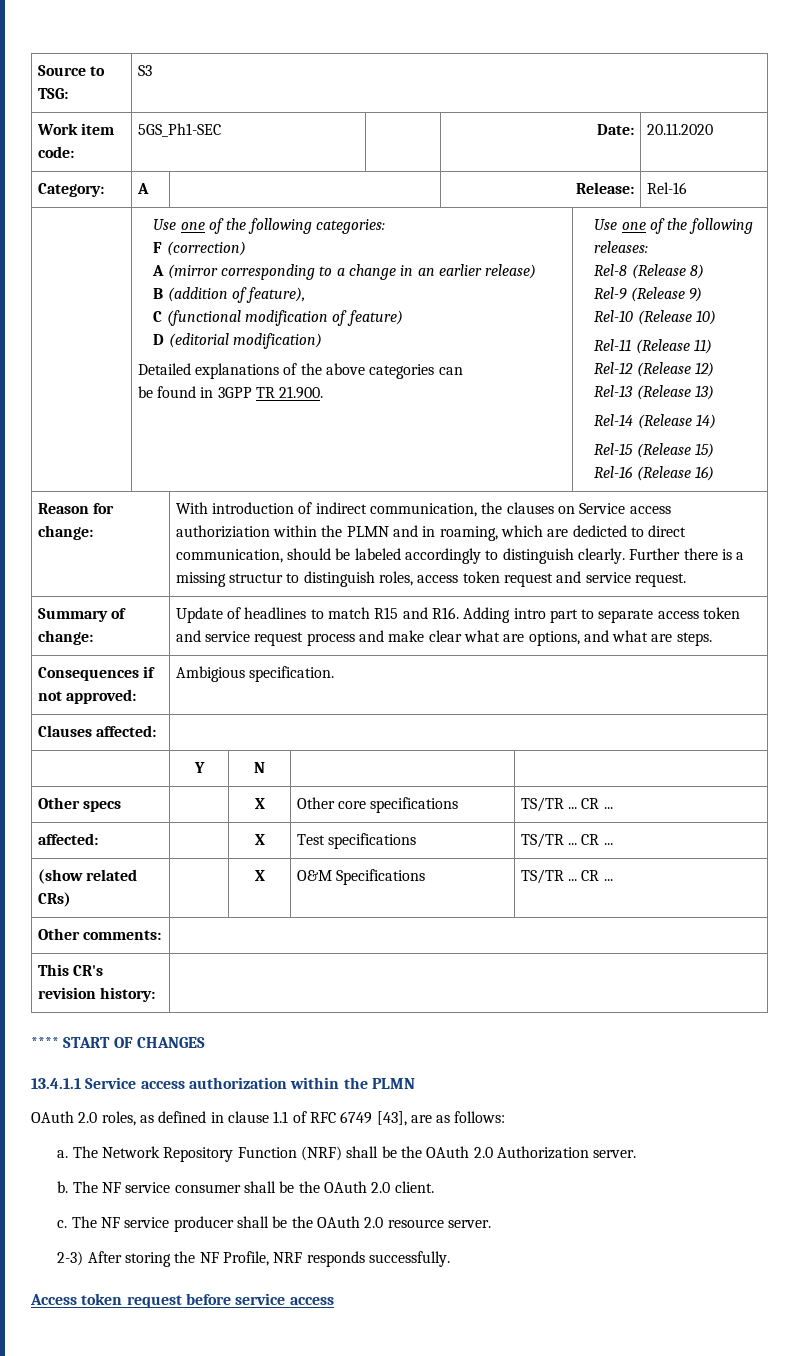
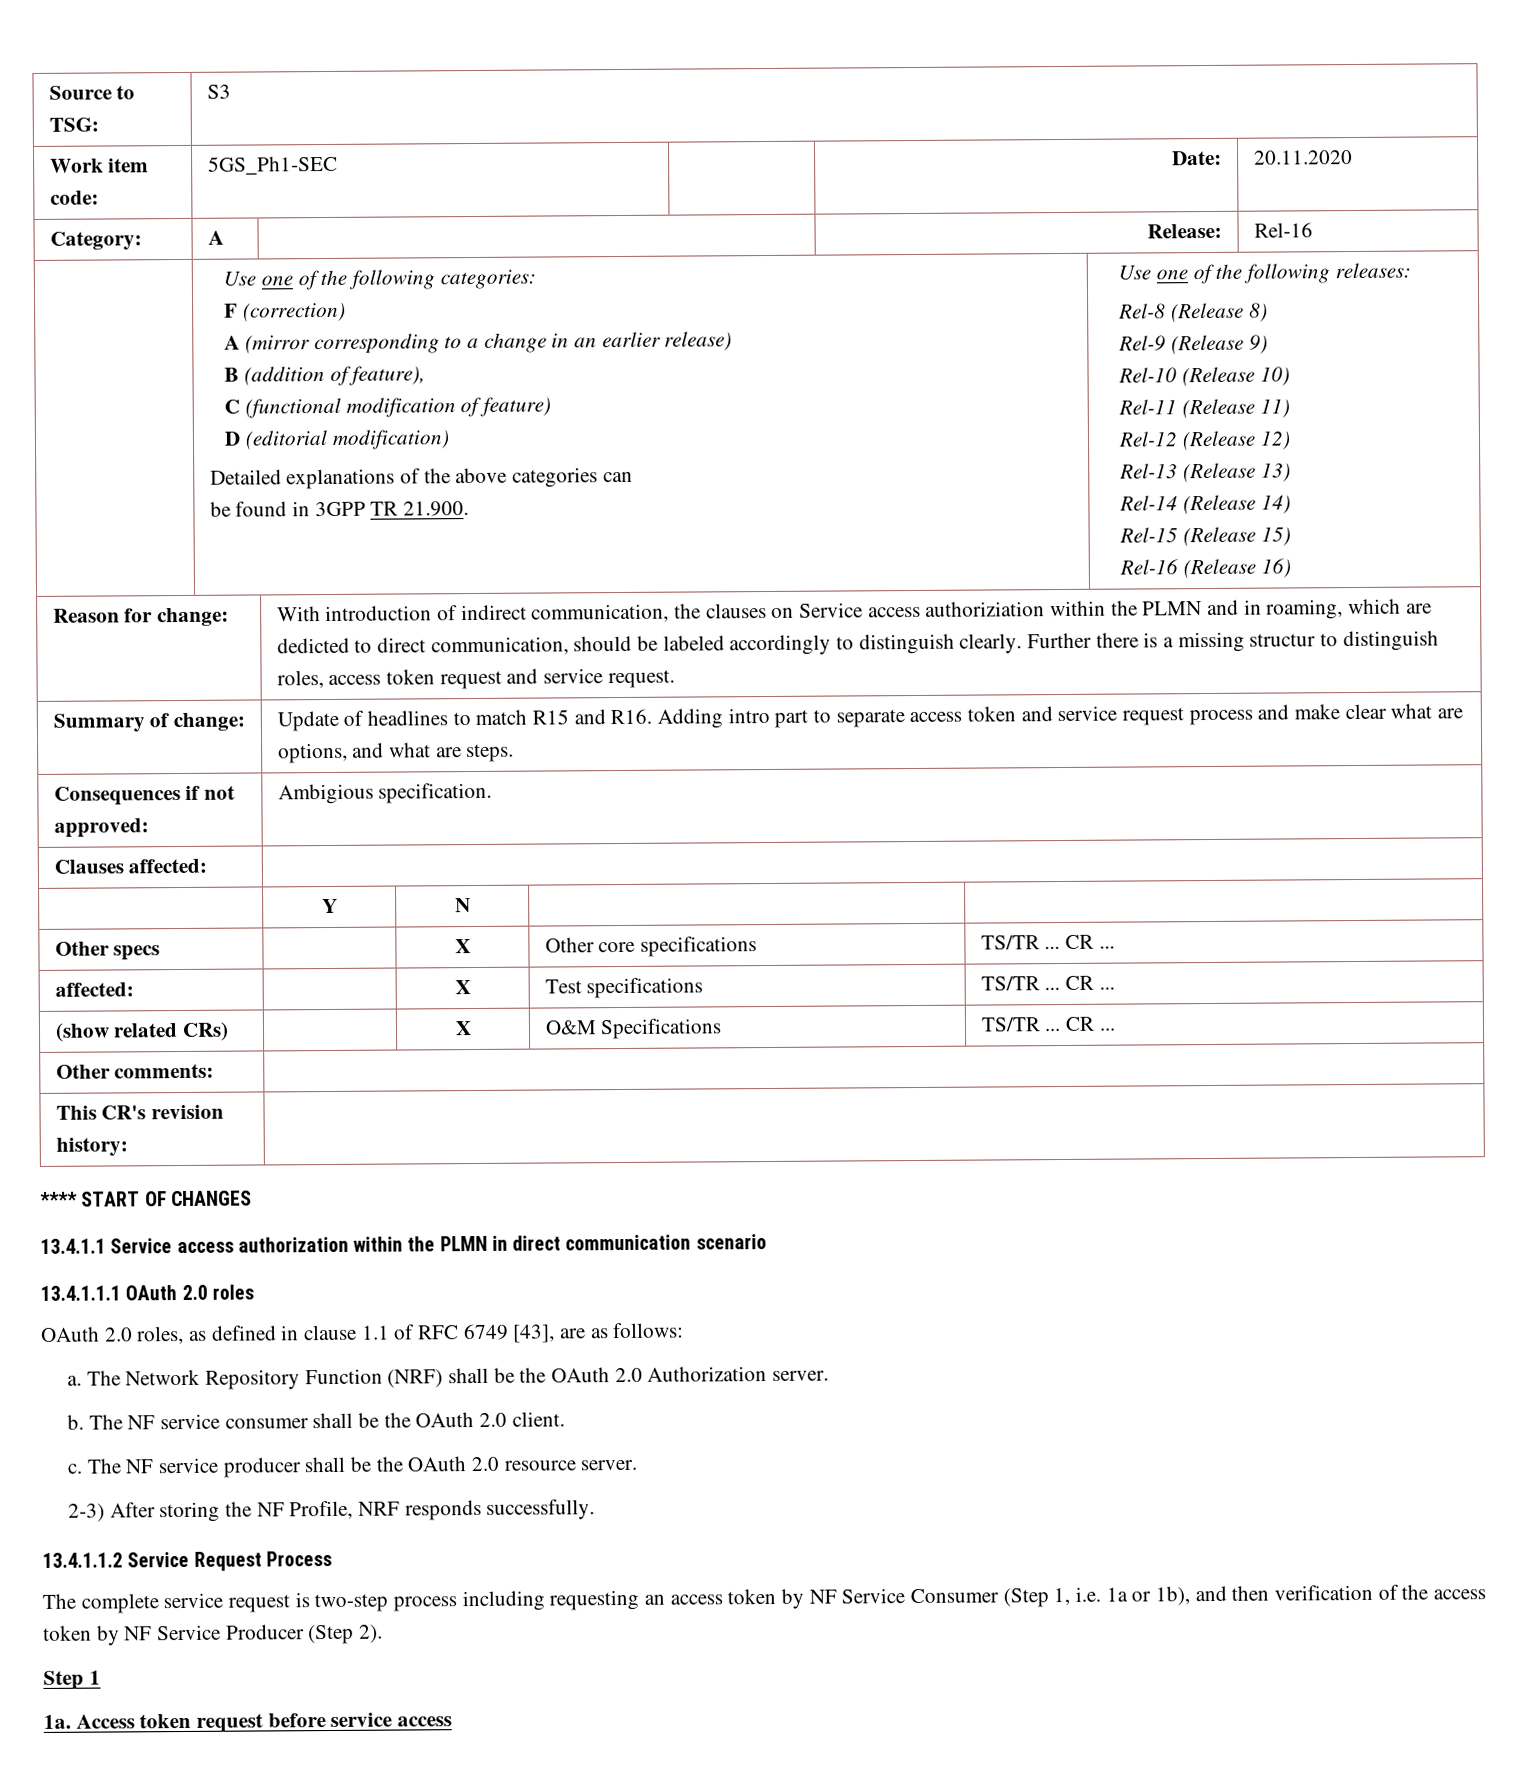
- 13.4.1.1 Service access authorization within the PLMN
+ 13.4.1.1 Service access authorization within the PLMN in direct communication scenario
+ 13.4.1.1.1 OAuth 2.0 roles
+ 13.4.1.1.2 Service Request Process
+ The complete service request is two-step process including requesting an access token by NF Service Consumer (Step 1, i.e. 1a or 1b), and then verification of the access token by NF Service Producer (Step 2).
+ Step 1
+ 1a.

